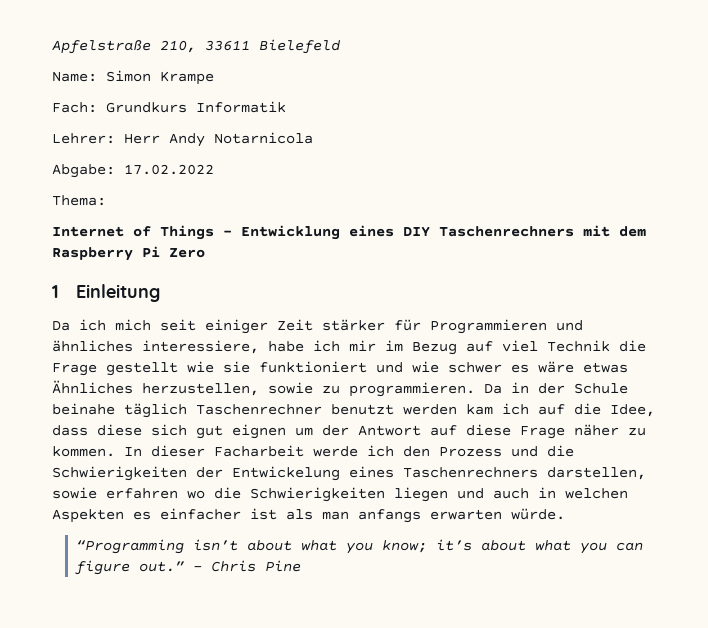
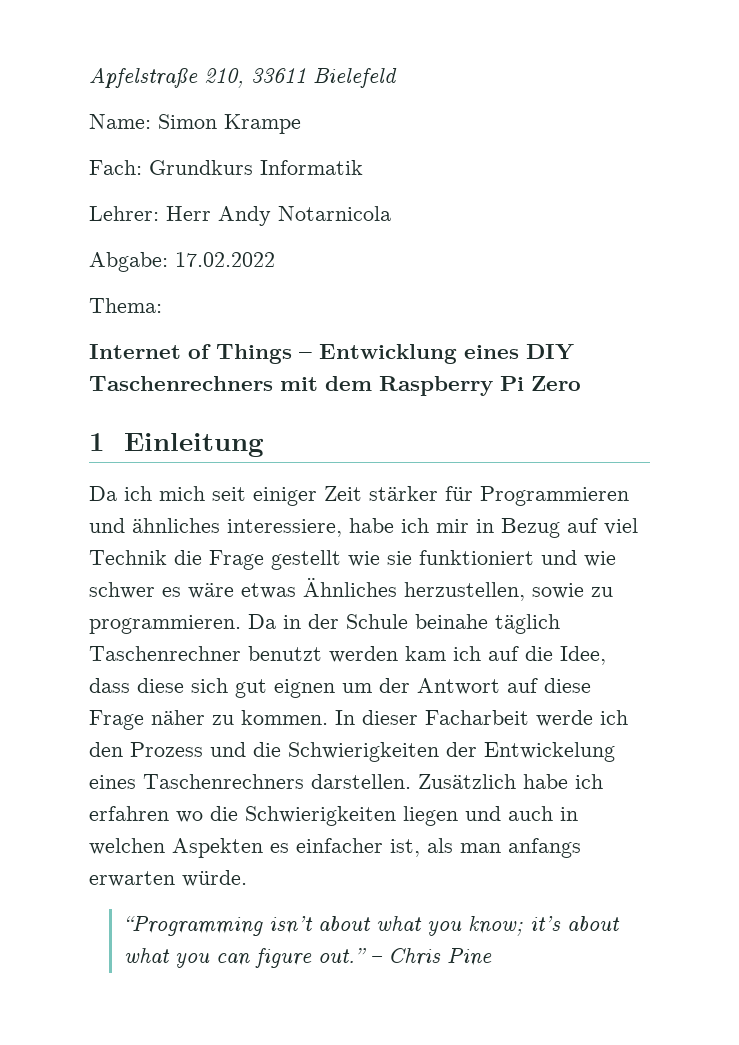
- Da ich mich seit einiger Zeit stärker für Programmieren und ähnliches interessiere, habe ich mir im Bezug auf viel Technik die Frage gestellt wie sie funktioniert und wie schwer es wäre etwas Ähnliches herzustellen, sowie zu programmieren.
+ Da ich mich seit einiger Zeit stärker für Programmieren und ähnliches interessiere, habe ich mir in Bezug auf viel Technik die Frage gestellt wie sie funktioniert und wie schwer es wäre etwas Ähnliches herzustellen, sowie zu programmieren.
- In dieser Facharbeit werde ich den Prozess und die Schwierigkeiten der Entwickelung eines Taschenrechners darstellen, sowie erfahren wo die Schwierigkeiten liegen und auch in welchen Aspekten es einfacher ist als man anfangs erwarten würde.
+ In dieser Facharbeit werde ich den Prozess und die Schwierigkeiten der Entwickelung eines Taschenrechners darstellen. Zusätzlich habe ich erfahren wo die Schwierigkeiten liegen und auch in welchen Aspekten es einfacher ist, als man anfangs erwarten würde.

